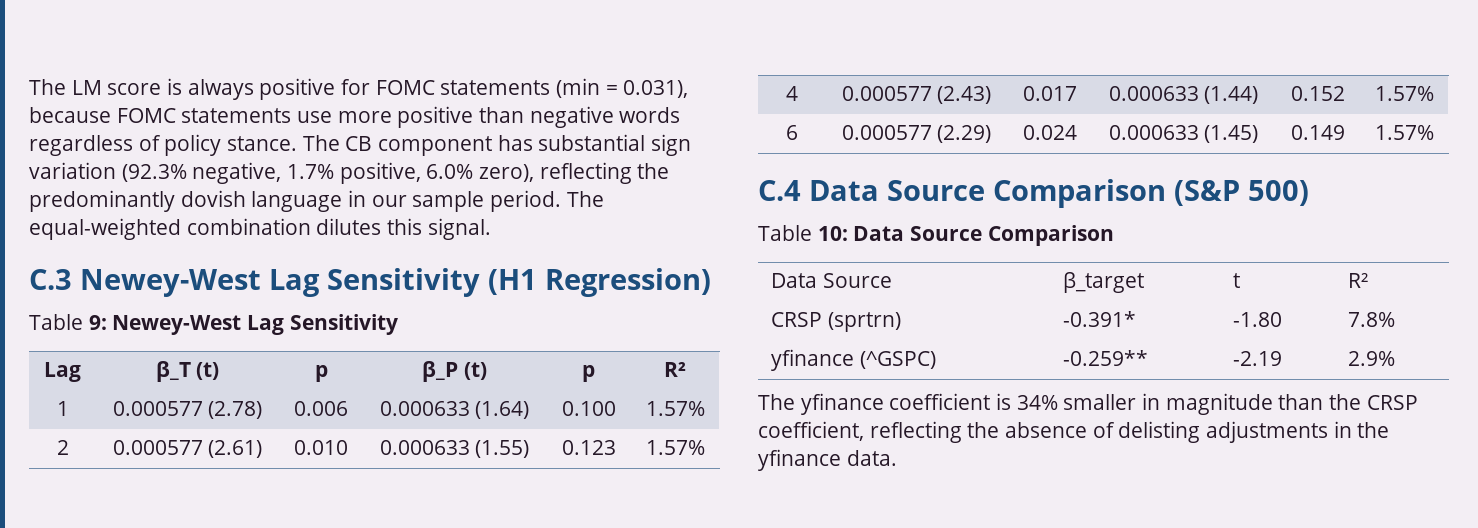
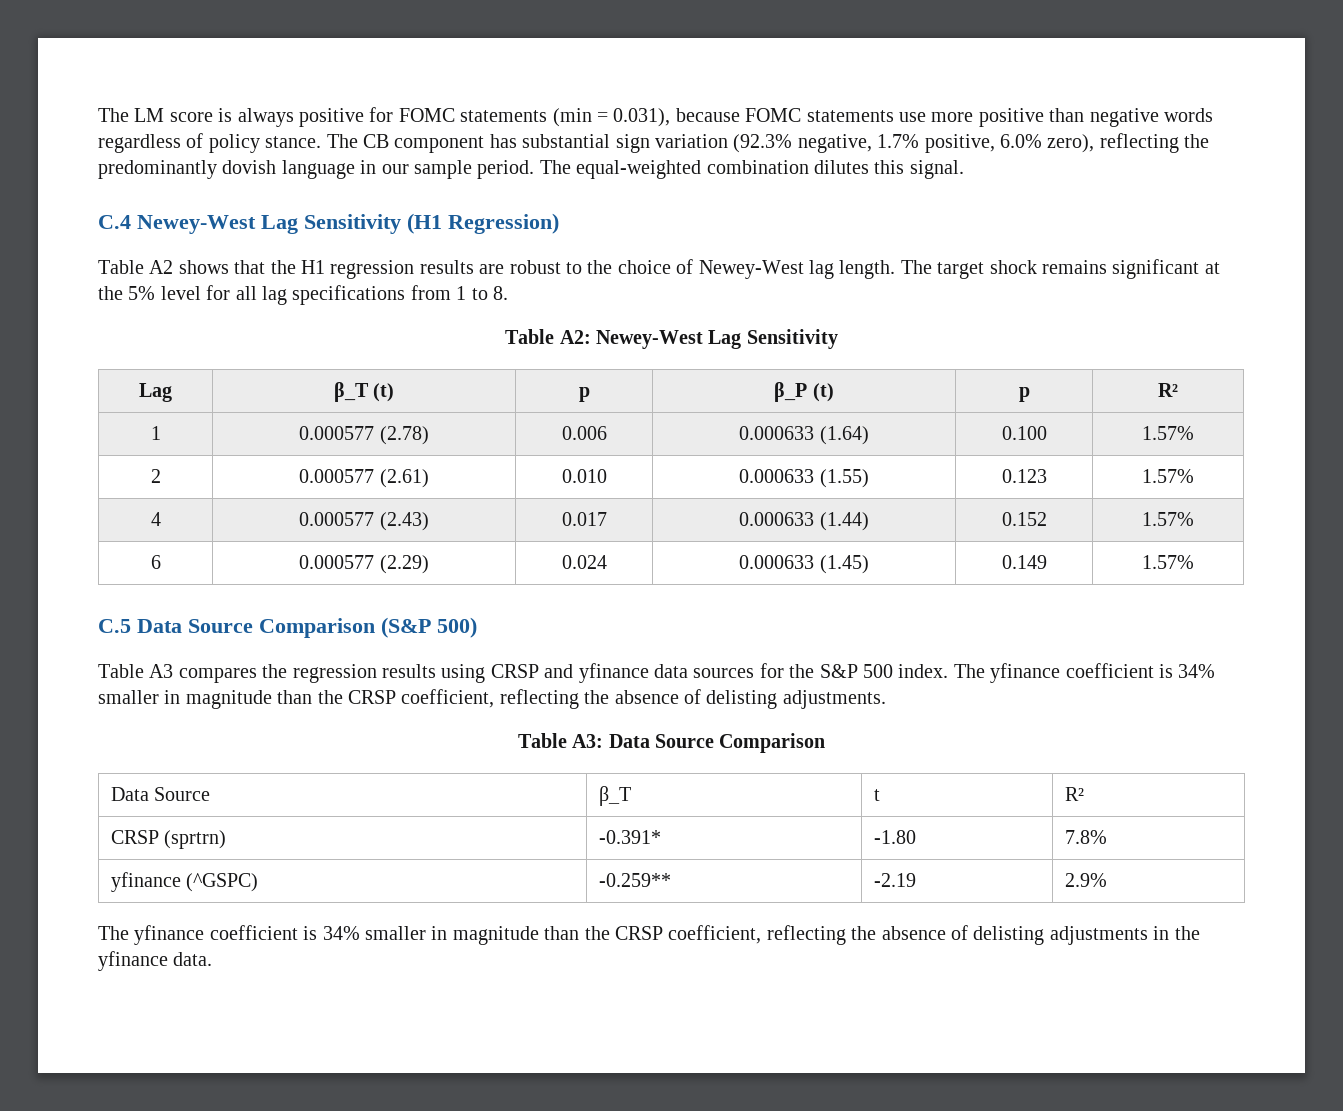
- C.3 Newey-West Lag Sensitivity (H1 Regression)
+ C.4 Newey-West Lag Sensitivity (H1 Regression)
- Table 9: Newey-West Lag Sensitivity
+ Table A2 shows that the H1 regression results are robust to the choice of Newey-West lag length. The target shock remains significant at the 5% level for all lag specifications from 1 to 8.
+ Table A2: Newey-West Lag Sensitivity
- C.4 Data Source Comparison (S&P 500)
+ C.5 Data Source Comparison (S&P 500)
- Table 10: Data Source Comparison
+ Table A3 compares the regression results using CRSP and yfinance data sources for the S&P 500 index. The yfinance coefficient is 34% smaller in magnitude than the CRSP coefficient, reflecting the absence of delisting adjustments.
+ Table A3: Data Source Comparison
- Data Source | β_target | t | R²
+ Data Source | β_T | t | R²

